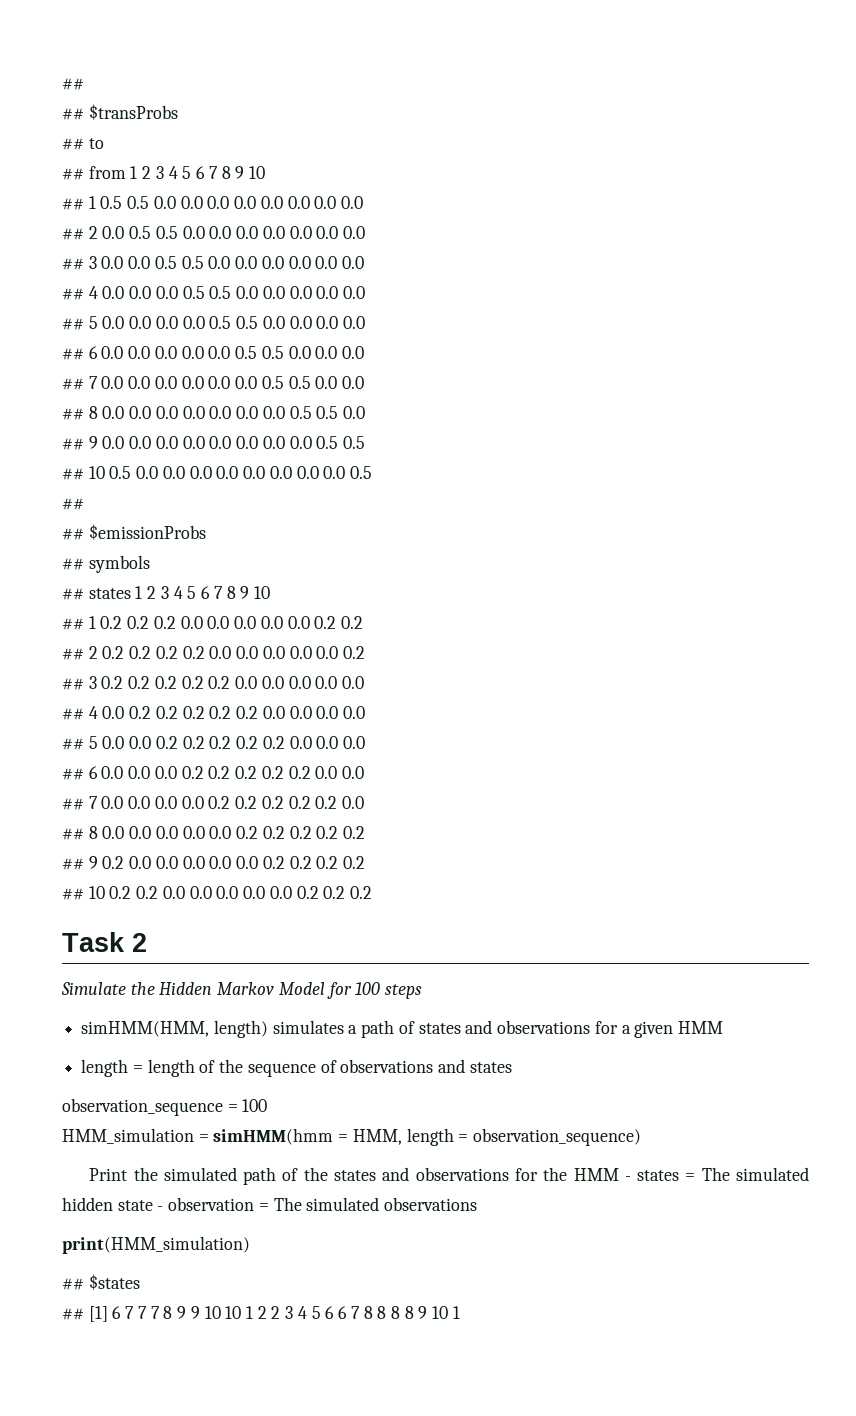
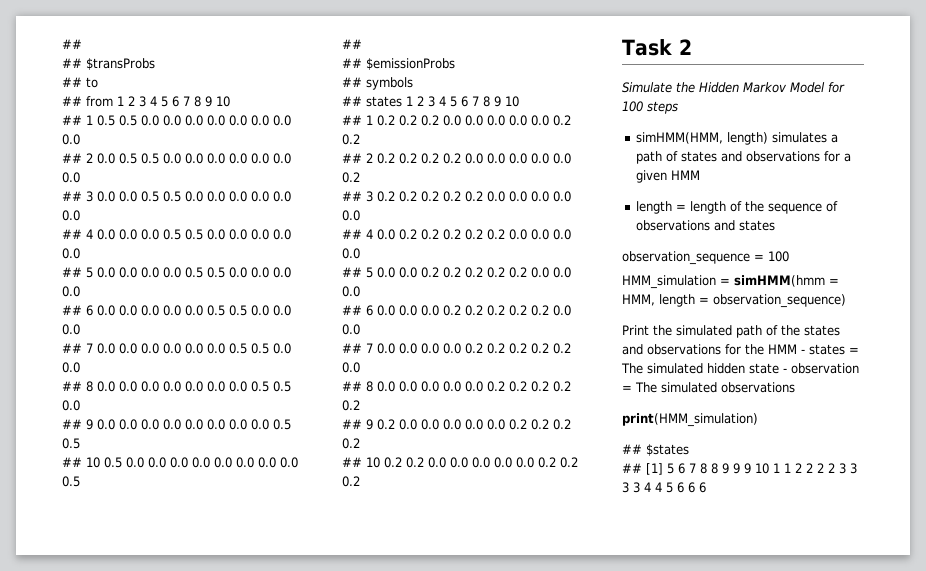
- ## [1] 6 7 7 7 8 9 9 10 10 1 2 2 3 4 5 6 6 7 8 8 8 8 9 10 1
+ ## [1] 5 6 7 8 8 9 9 9 10 1 1 2 2 2 2 3 3 3 3 4 4 5 6 6 6

